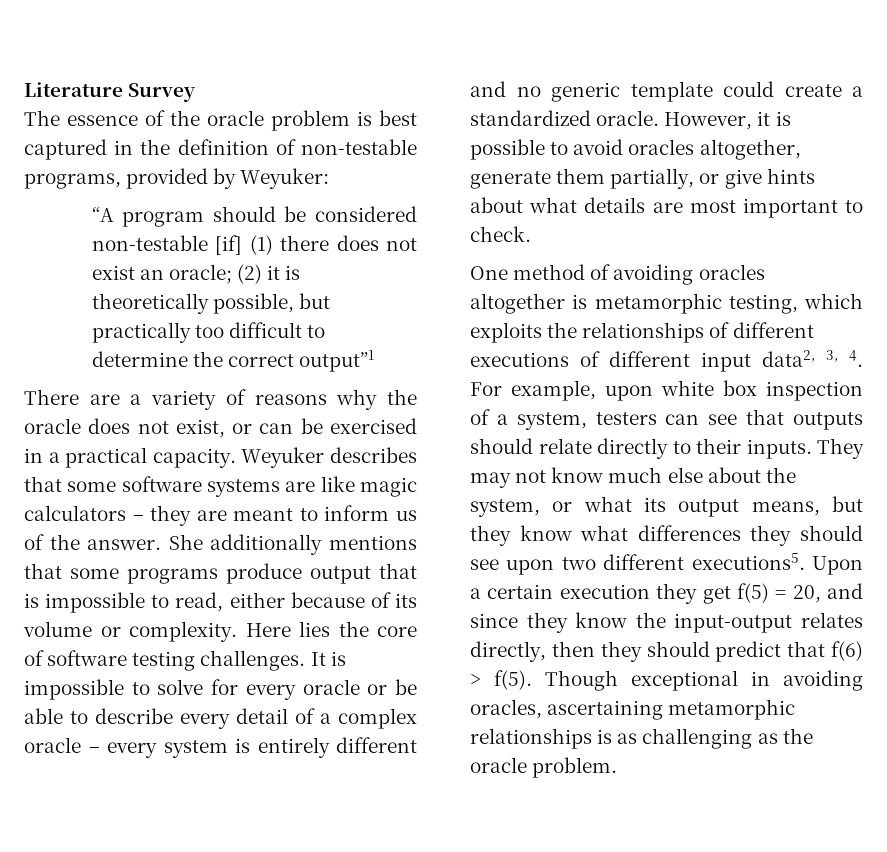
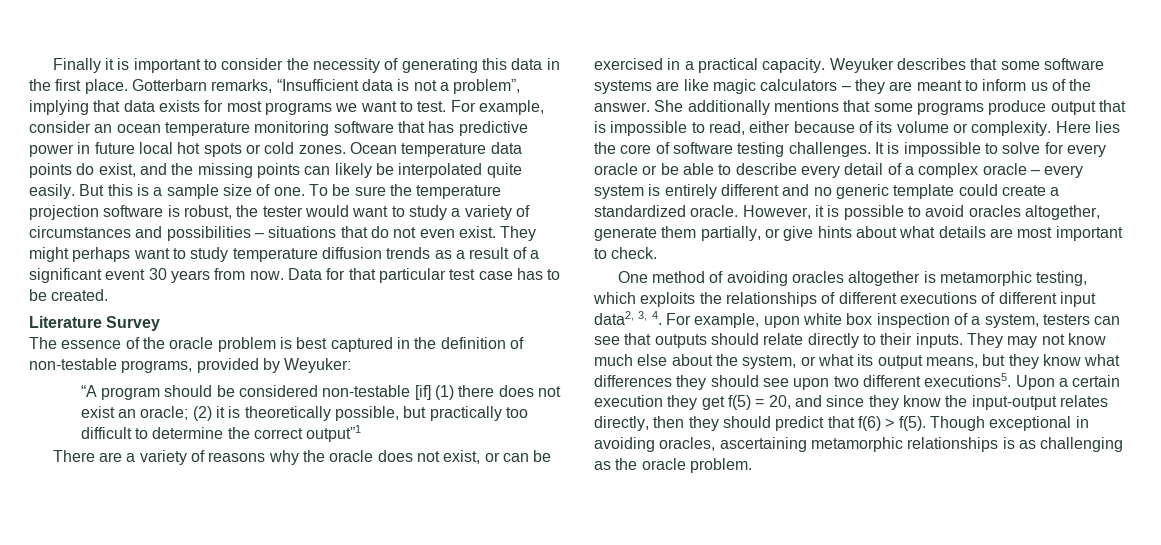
+ Finally it is important to consider the necessity of generating this data in the first place. Gotterbarn remarks, “Insufficient data is not a problem”, implying that data exists for most programs we want to test. For example, consider an ocean temperature monitoring software that has predictive power in future local hot spots or cold zones. Ocean temperature data points do exist, and the missing points can likely be interpolated quite easily. But this is a sample size of one. To be sure the temperature projection software is robust, the tester would want to study a variety of circumstances and possibilities – situations that do not even exist. They might perhaps want to study temperature diffusion trends as a result of a significant event 30 years from now. Data for that particular test case has to be created.

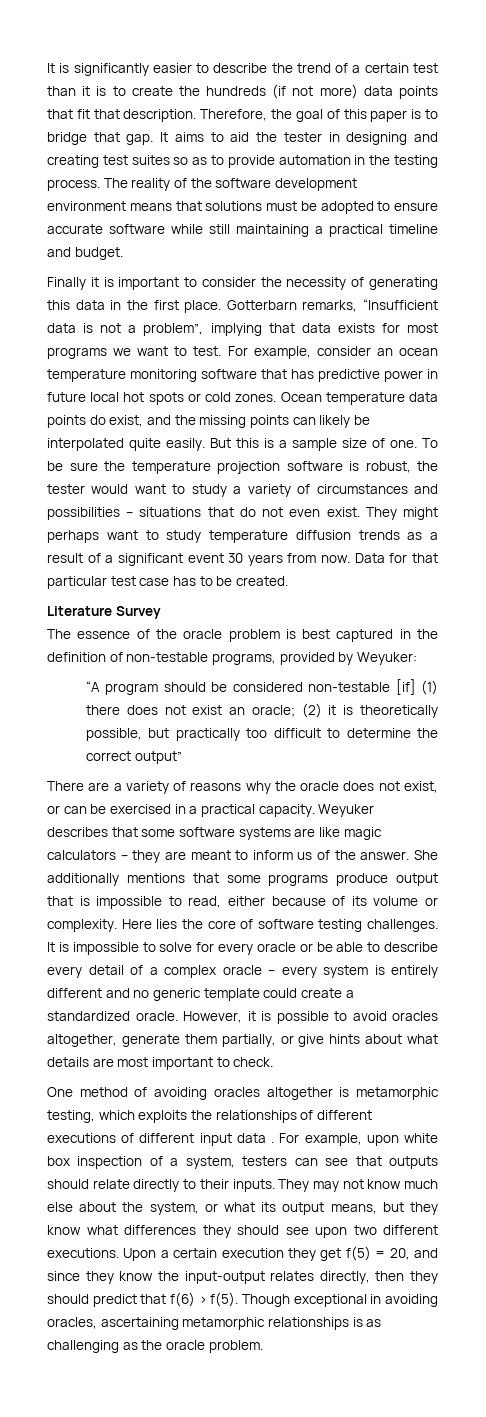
+ It is significantly easier to describe the trend of a certain test than it is to create the hundreds (if not more) data points that fit that description. Therefore, the goal of this paper is to bridge that gap. It aims to aid the tester in designing and creating test suites so as to provide automation in the testing process. The reality of the software development environment means that solutions must be adopted to ensure accurate software while still maintaining a practical timeline and budget.
- “A program should be considered non-testable [if] (1) there does not exist an oracle; (2) it is theoretically possible, but practically too difficult to determine the correct output”1
+ “A program should be considered non-testable [if] (1) there does not exist an oracle; (2) it is theoretically possible, but practically too difficult to determine the correct output”
- One method of avoiding oracles altogether is metamorphic testing, which exploits the relationships of different executions of different input data2, 3, 4. For example, upon white box inspection of a system, testers can see that outputs should relate directly to their inputs.
+ One method of avoiding oracles altogether is metamorphic testing, which exploits the relationships of different executions of different input data . For example, upon white box inspection of a system, testers can see that outputs should relate directly to their inputs.
- They may not know much else about the system, or what its output means, but they know what differences they should see upon two different executions5.
+ They may not know much else about the system, or what its output means, but they know what differences they should see upon two different executions.

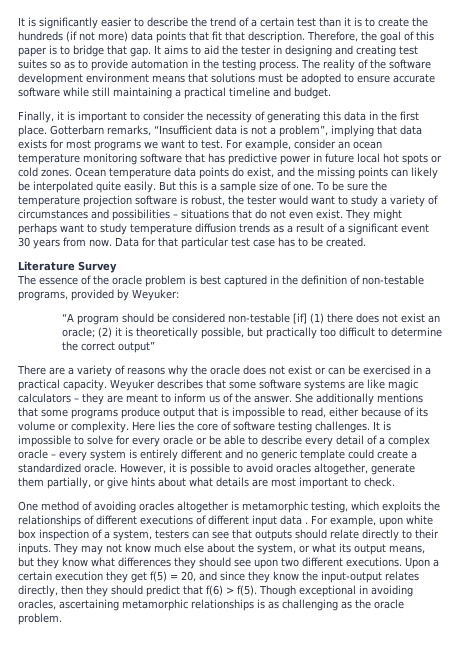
- Finally it is important to consider the necessity of generating this data in the first place.
+ Finally, it is important to consider the necessity of generating this data in the first place.
- There are a variety of reasons why the oracle does not exist, or can be exercised in a practical capacity.
+ There are a variety of reasons why the oracle does not exist or can be exercised in a practical capacity.

